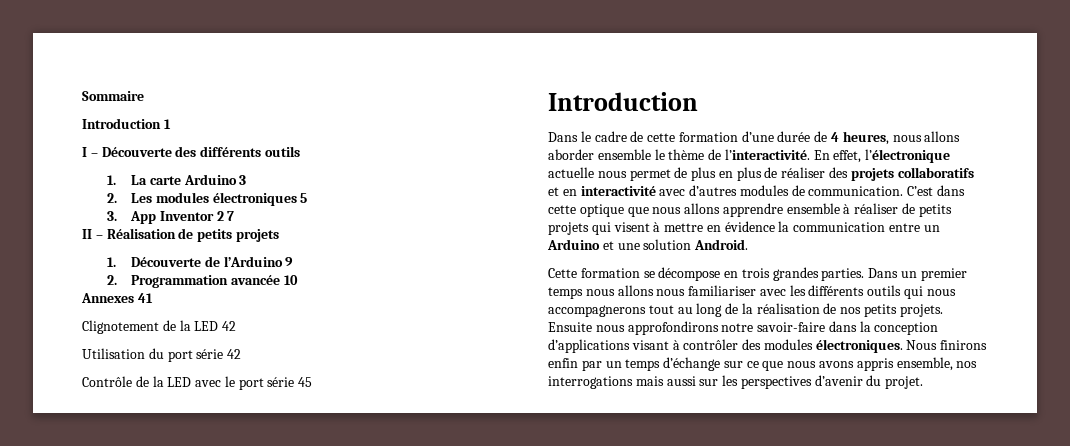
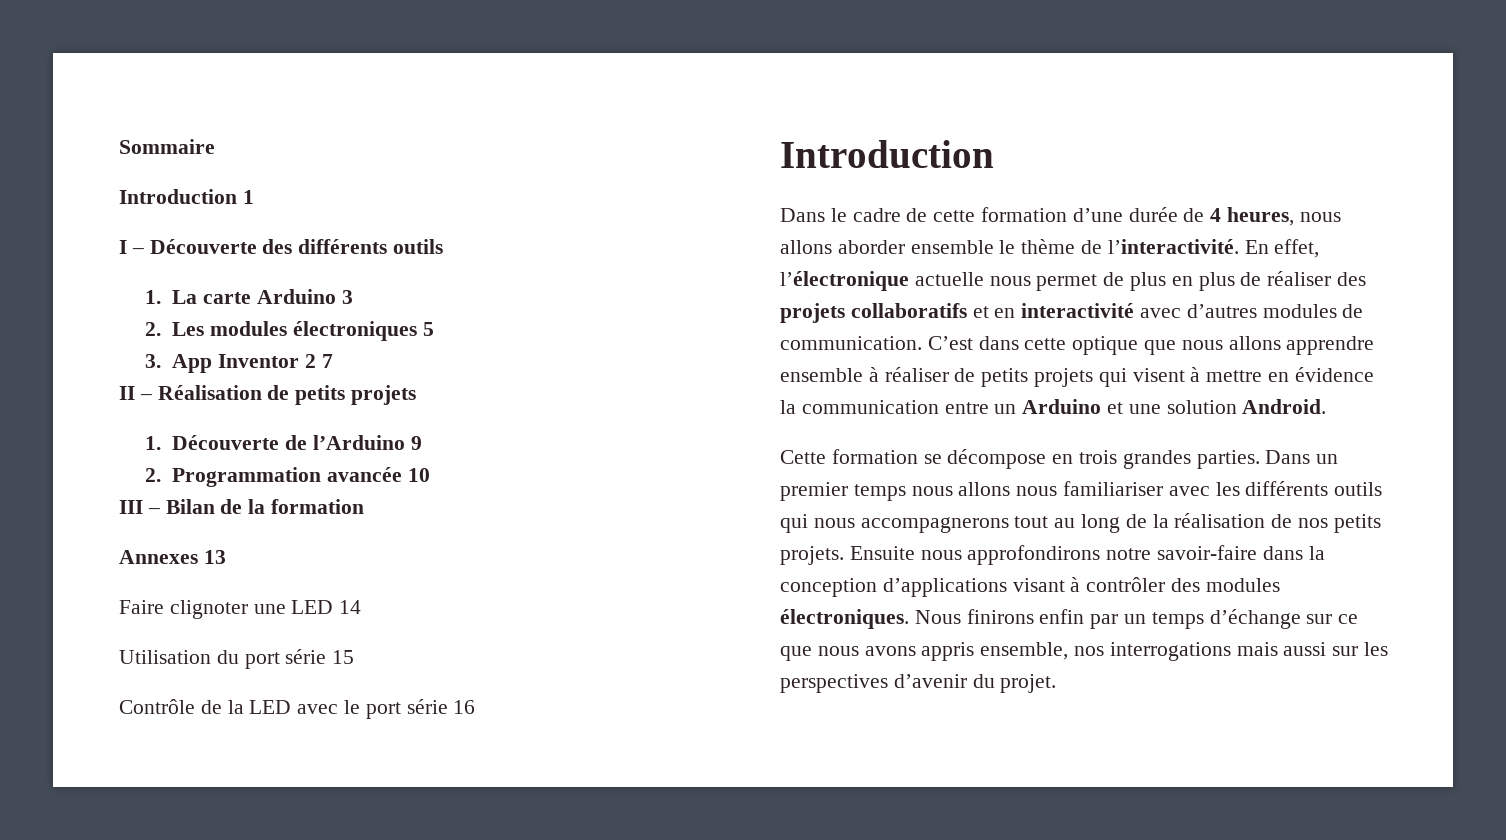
- Annexes 41
- Clignotement de la LED 42
+ III – Bilan de la formation
+ Annexes 13
+ Faire clignoter une LED 14
- Utilisation du port série 42
+ Utilisation du port série 15
- Contrôle de la LED avec le port série 45
+ Contrôle de la LED avec le port série 16

